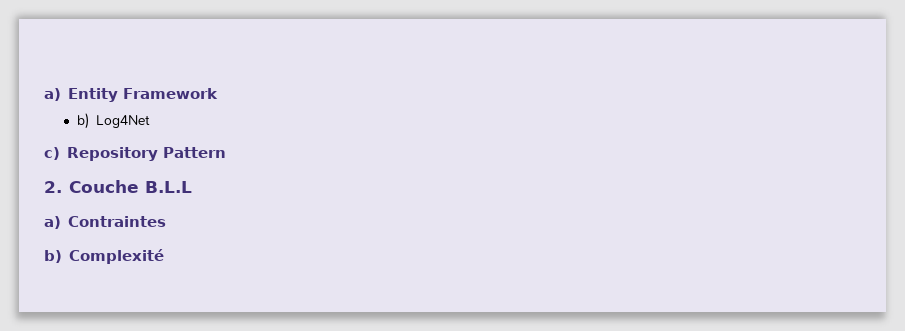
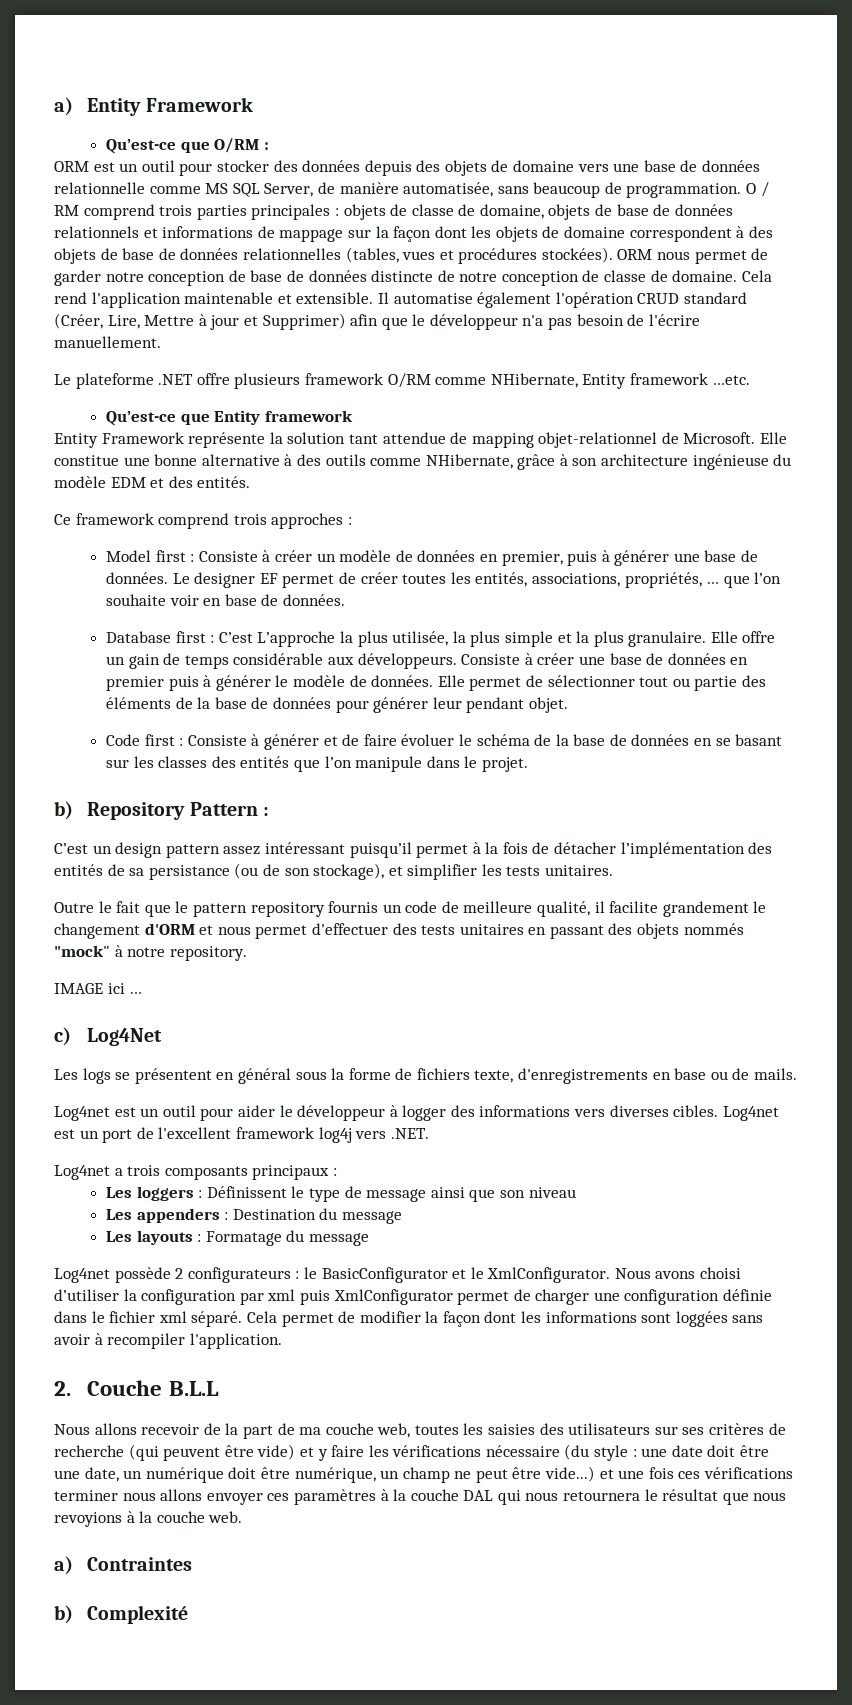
- b) Log4Net
- c) Repository Pattern
+ Qu’est-ce que O/RM :
+ ORM est un outil pour stocker des données depuis des objets de domaine vers une base de données relationnelle comme MS SQL Server, de manière automatisée, sans beaucoup de programmation. O / RM comprend trois parties principales : objets de classe de domaine, objets de base de données relationnels et informations de mappage sur la façon dont les objets de domaine correspondent à des objets de base de données relationnelles (tables, vues et procédures stockées). ORM nous permet de garder notre conception de base de données distincte de notre conception de classe de domaine. Cela rend l'application maintenable et extensible. Il automatise également l'opération CRUD standard (Créer, Lire, Mettre à jour et Supprimer) afin que le développeur n'a pas besoin de l'écrire manuellement.
+ Le plateforme .NET offre plusieurs framework O/RM comme NHibernate, Entity framework …etc.
+ Qu’est-ce que Entity framework
+ Entity Framework représente la solution tant attendue de mapping objet-relationnel de Microsoft. Elle constitue une bonne alternative à des outils comme NHibernate, grâce à son architecture ingénieuse du modèle EDM et des entités.
+ Ce framework comprend trois approches :
+ Model first : Consiste à créer un modèle de données en premier, puis à générer une base de données. Le designer EF permet de créer toutes les entités, associations, propriétés, … que l’on souhaite voir en base de données.
+ Database first : C’est L’approche la plus utilisée, la plus simple et la plus granulaire. Elle offre un gain de temps considérable aux développeurs. Consiste à créer une base de données en premier puis à générer le modèle de données. Elle permet de sélectionner tout ou partie des éléments de la base de données pour générer leur pendant objet.
+ Code first : Consiste à générer et de faire évoluer le schéma de la base de données en se basant sur les classes des entités que l’on manipule dans le projet.
+ b) Repository Pattern :
+ C’est un design pattern assez intéressant puisqu’il permet à la fois de détacher l’implémentation des entités de sa persistance (ou de son stockage), et simplifier les tests unitaires.
+ Outre le fait que le pattern repository fournis un code de meilleure qualité, il facilite grandement le changement d'ORM et nous permet d'effectuer des tests unitaires en passant des objets nommés "mock" à notre repository.
+ IMAGE ici …
+ c) Log4Net
+ Les logs se présentent en général sous la forme de fichiers texte, d'enregistrements en base ou de mails.
+ Log4net est un outil pour aider le développeur à logger des informations vers diverses cibles. Log4net est un port de l'excellent framework log4j vers .NET.
+ Log4net a trois composants principaux :
+ Les loggers : Définissent le type de message ainsi que son niveau
+ Les appenders : Destination du message
+ Les layouts : Formatage du message
+ Log4net possède 2 configurateurs : le BasicConfigurator et le XmlConfigurator. Nous avons choisi d’utiliser la configuration par xml puis XmlConfigurator permet de charger une configuration définie dans le fichier xml séparé. Cela permet de modifier la façon dont les informations sont loggées sans avoir à recompiler l'application.
  2. Couche B.L.L
+ Nous allons recevoir de la part de ma couche web, toutes les saisies des utilisateurs sur ses critères de recherche (qui peuvent être vide) et y faire les vérifications nécessaire (du style : une date doit être une date, un numérique doit être numérique, un champ ne peut être vide...) et une fois ces vérifications terminer nous allons envoyer ces paramètres à la couche DAL qui nous retournera le résultat que nous revoyions à la couche web.

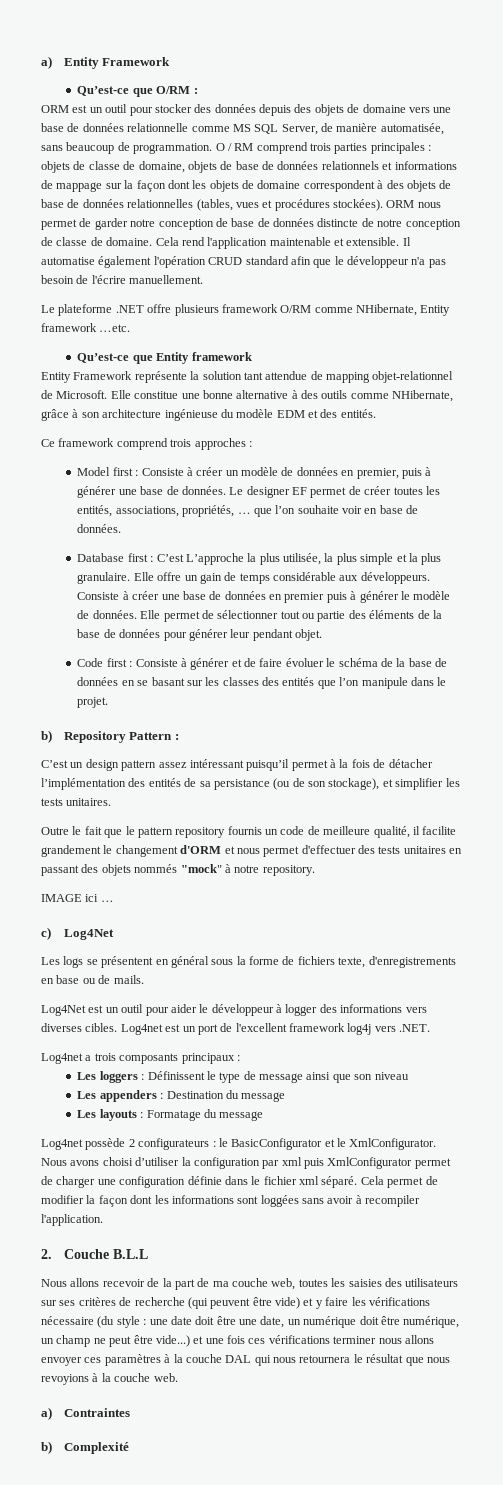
- Il automatise également l'opération CRUD standard (Créer, Lire, Mettre à jour et Supprimer) afin que le développeur n'a pas besoin de l'écrire manuellement.
+ Il automatise également l'opération CRUD standard afin que le développeur n'a pas besoin de l'écrire manuellement.
- Log4net est un outil pour aider le développeur à logger des informations vers diverses cibles.
+ Log4Net est un outil pour aider le développeur à logger des informations vers diverses cibles.

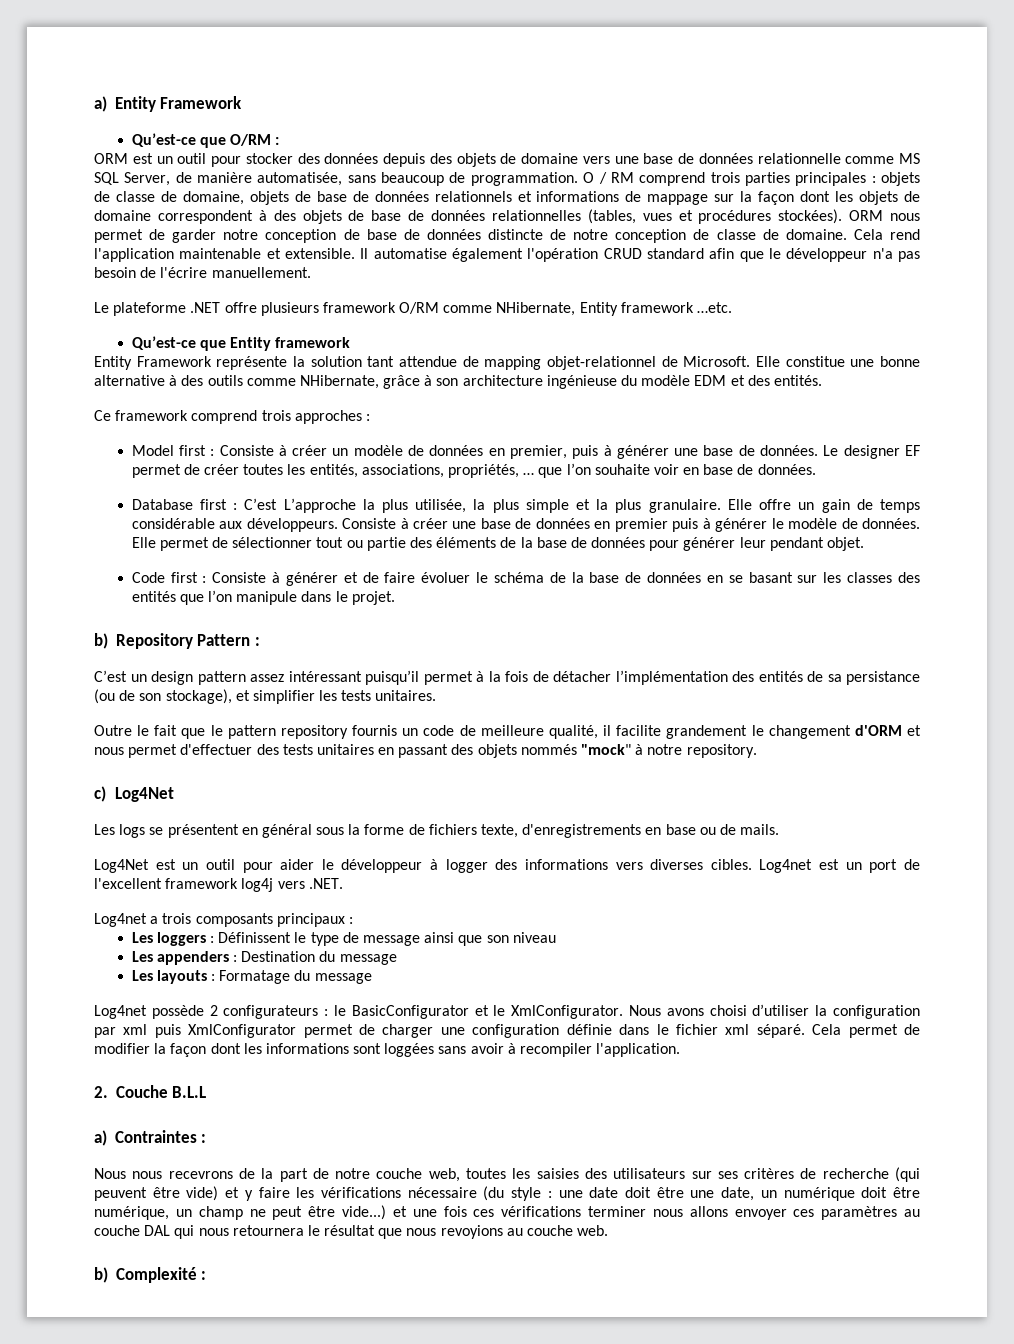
- IMAGE ici …
- Nous allons recevoir de la part de ma couche web, toutes les saisies des utilisateurs sur ses critères de recherche (qui peuvent être vide) et y faire les vérifications nécessaire (du style :
+ a) Contraintes :
+ Nous nous recevrons de la part de notre couche web, toutes les saisies des utilisateurs sur ses critères de recherche (qui peuvent être vide) et y faire les vérifications nécessaire (du style :
- une date doit être une date, un numérique doit être numérique, un champ ne peut être vide...) et une fois ces vérifications terminer nous allons envoyer ces paramètres à la couche DAL qui nous retournera le résultat que nous revoyions à la couche web.
+ une date doit être une date, un numérique doit être numérique, un champ ne peut être vide...) et une fois ces vérifications terminer nous allons envoyer ces paramètres au couche DAL qui nous retournera le résultat que nous revoyions au couche web.
- a) Contraintes
- b) Complexité
+ b) Complexité :

